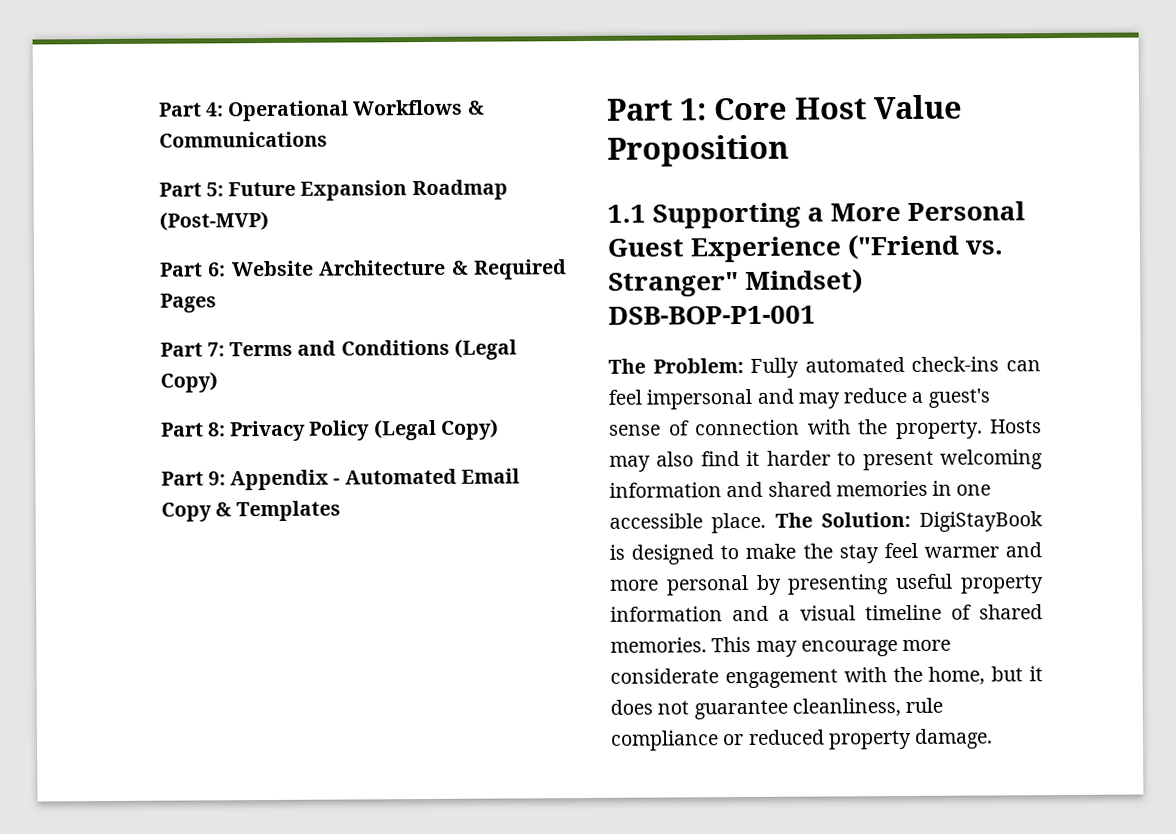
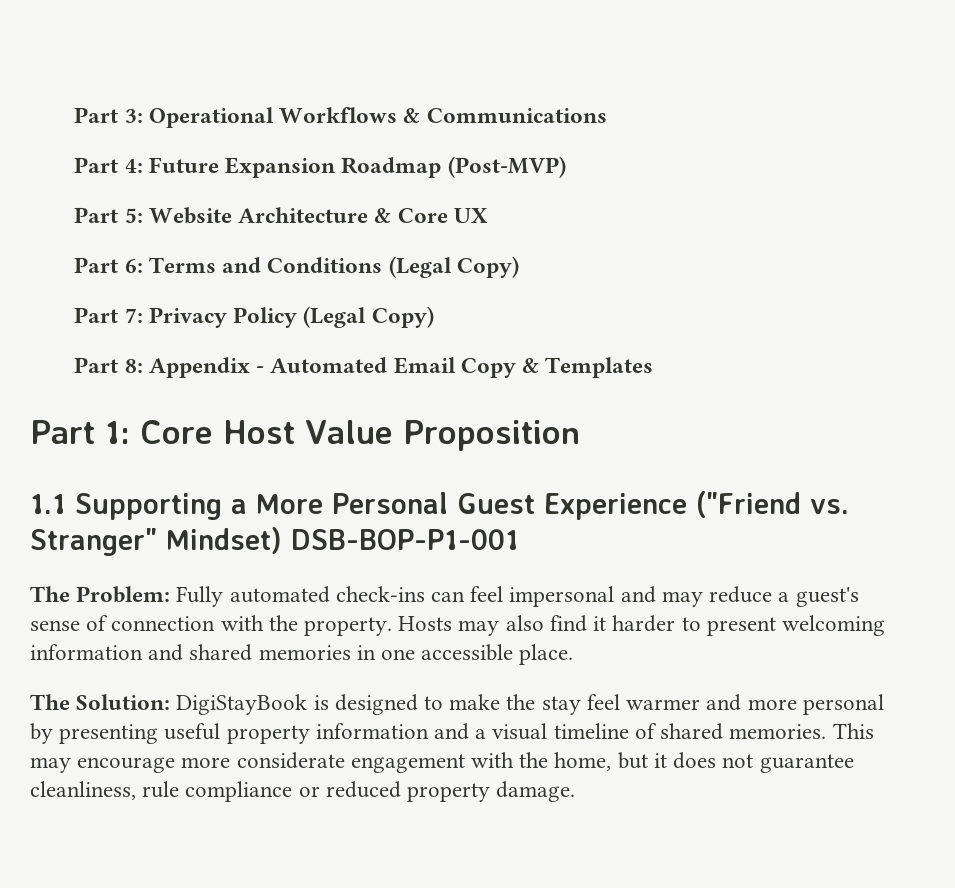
- Part 4: Operational Workflows & Communications
+ Part 3: Operational Workflows & Communications
- Part 5: Future Expansion Roadmap (Post-MVP)
+ Part 4: Future Expansion Roadmap (Post-MVP)
- Part 6: Website Architecture & Required Pages
- Part 7: Terms and Conditions (Legal Copy)
+ Part 5: Website Architecture & Core UX
+ Part 6: Terms and Conditions (Legal Copy)
- Part 8: Privacy Policy (Legal Copy)
+ Part 7: Privacy Policy (Legal Copy)
- Part 9: Appendix - Automated Email Copy & Templates
+ Part 8: Appendix - Automated Email Copy & Templates
- Hosts may also find it harder to present welcoming information and shared memories in one accessible place. The Solution: DigiStayBook is designed to make the stay feel warmer and more personal by presenting useful property information and a visual timeline of shared memories.
+ Hosts may also find it harder to present welcoming information and shared memories in one accessible place.
+ The Solution: DigiStayBook is designed to make the stay feel warmer and more personal by presenting useful property information and a visual timeline of shared memories.

